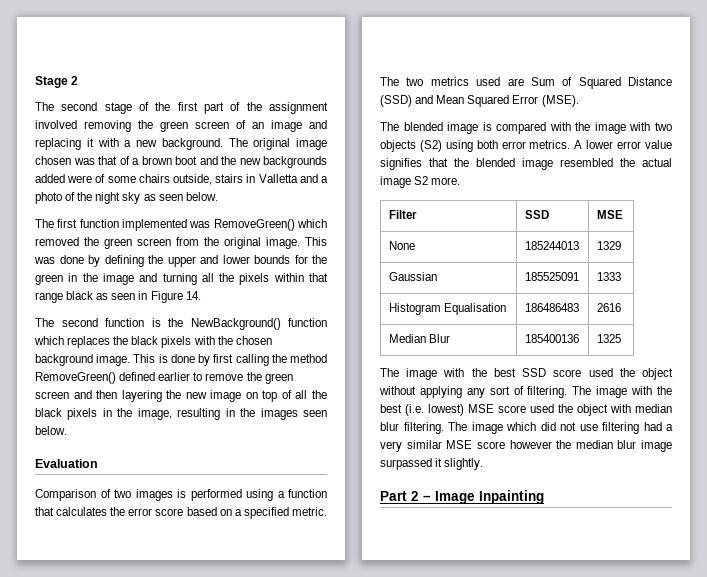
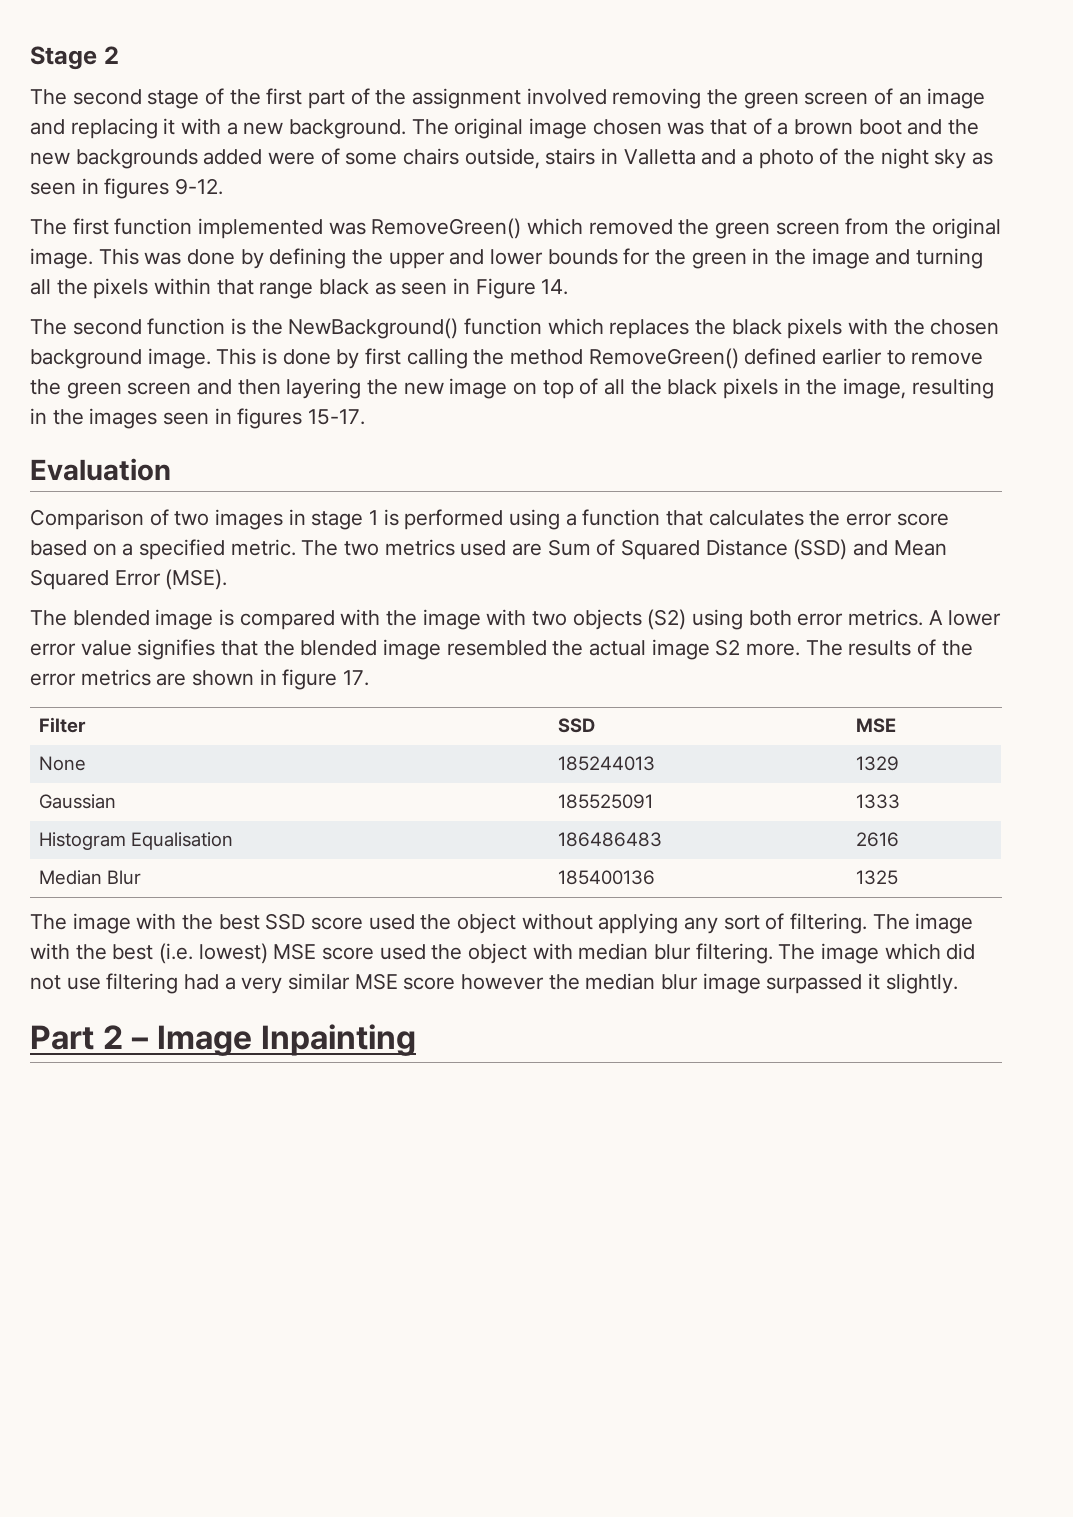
- The original image chosen was that of a brown boot and the new backgrounds added were of some chairs outside, stairs in Valletta and a photo of the night sky as seen below.
+ The original image chosen was that of a brown boot and the new backgrounds added were of some chairs outside, stairs in Valletta and a photo of the night sky as seen in figures 9-12.
- This is done by first calling the method RemoveGreen() defined earlier to remove the green screen and then layering the new image on top of all the black pixels in the image, resulting in the images seen below.
+ This is done by first calling the method RemoveGreen() defined earlier to remove the green screen and then layering the new image on top of all the black pixels in the image, resulting in the images seen in figures 15-17.
- Comparison of two images is performed using a function that calculates the error score based on a specified metric.
+ Comparison of two images in stage 1 is performed using a function that calculates the error score based on a specified metric.
+ The results of the error metrics are shown in figure 17.

